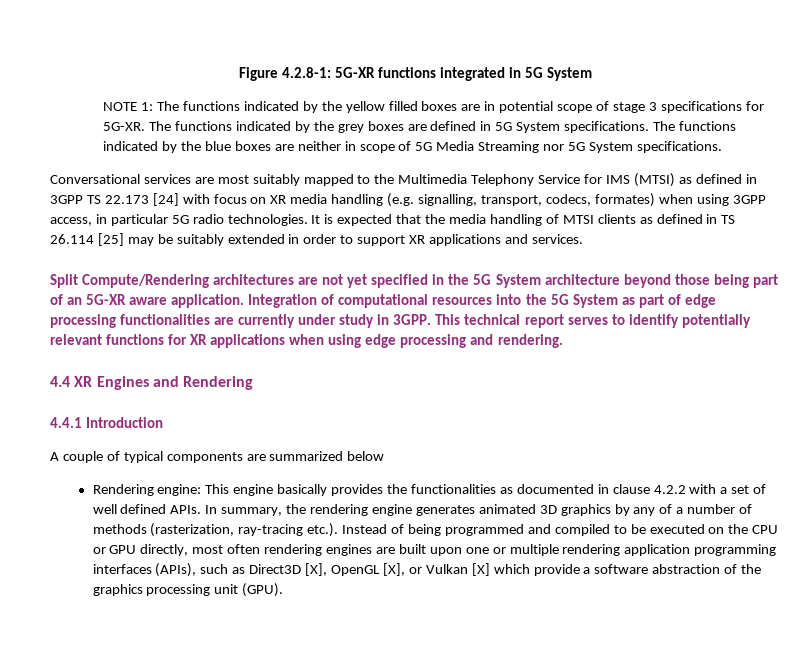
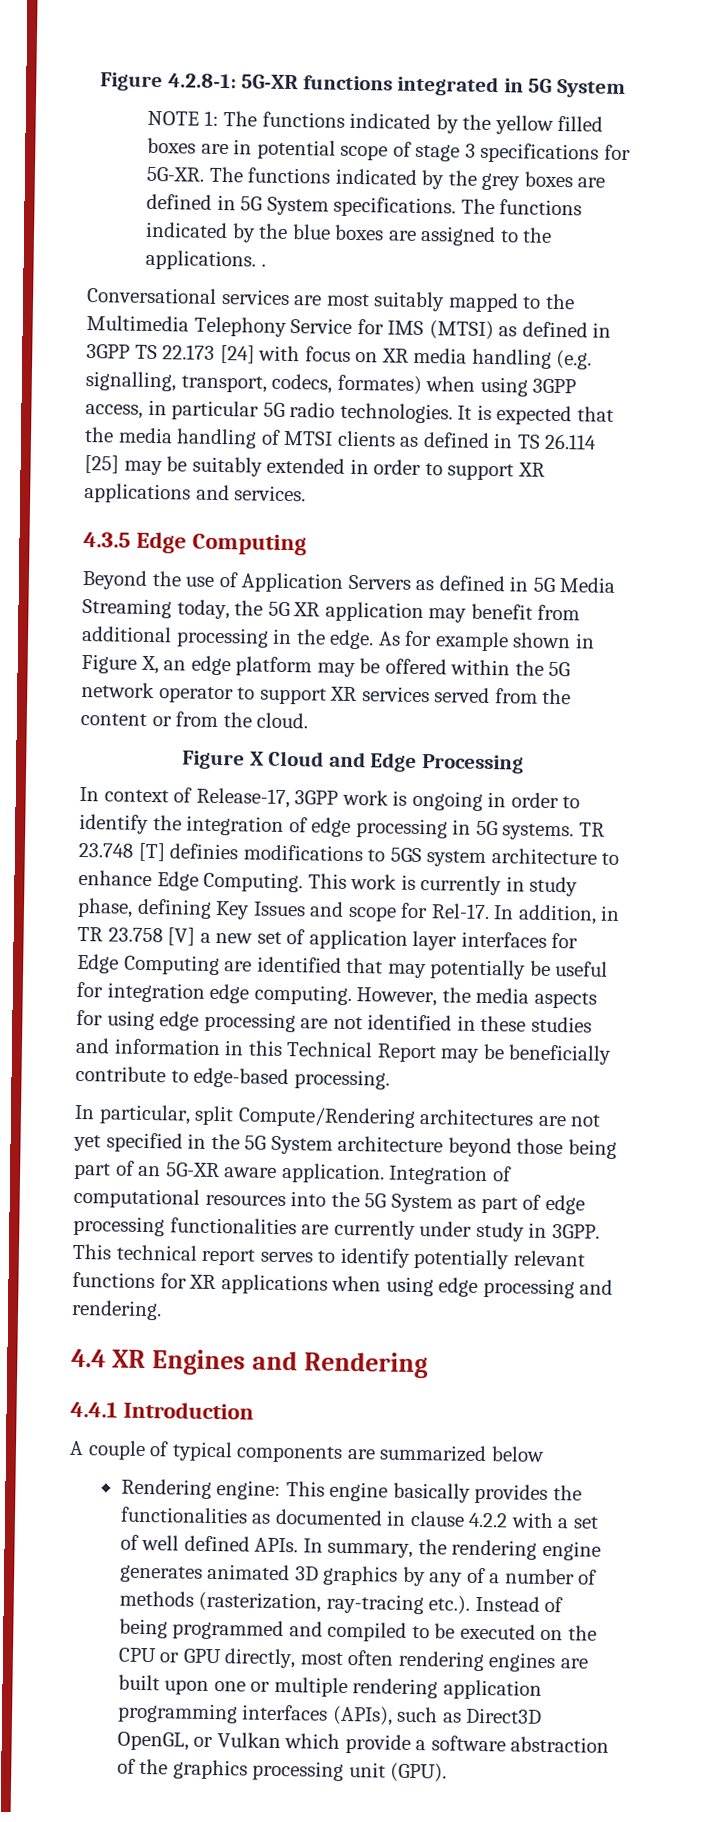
- The functions indicated by the blue boxes are neither in scope of 5G Media Streaming nor 5G System specifications.
+ The functions indicated by the blue boxes are assigned to the applications. .
- Split Compute/Rendering architectures are not yet specified in the 5G System architecture beyond those being part of an 5G-XR aware application.
+ 4.3.5 Edge Computing
+ Beyond the use of Application Servers as defined in 5G Media Streaming today, the 5G XR application may benefit from additional processing in the edge. As for example shown in Figure X, an edge platform may be offered within the 5G network operator to support XR services served from the content or from the cloud.
+ Figure X Cloud and Edge Processing
+ In context of Release-17, 3GPP work is ongoing in order to identify the integration of edge processing in 5G systems. TR 23.748 [T] definies modifications to 5GS system architecture to enhance Edge Computing. This work is currently in study phase, defining Key Issues and scope for Rel-17. In addition, in TR 23.758 [V] a new set of application layer interfaces for Edge Computing are identified that may potentially be useful for integration edge computing. However, the media aspects for using edge processing are not identified in these studies and information in this Technical Report may be beneficially contribute to edge-based processing.
+ In particular, split Compute/Rendering architectures are not yet specified in the 5G System architecture beyond those being part of an 5G-XR aware application.
- In summary, the rendering engine generates animated 3D graphics by any of a number of methods (rasterization, ray-tracing etc.). Instead of being programmed and compiled to be executed on the CPU or GPU directly, most often rendering engines are built upon one or multiple rendering application programming interfaces (APIs), such as Direct3D [X], OpenGL [X], or Vulkan [X] which provide a software abstraction of the graphics processing unit (GPU).
+ In summary, the rendering engine generates animated 3D graphics by any of a number of methods (rasterization, ray-tracing etc.). Instead of being programmed and compiled to be executed on the CPU or GPU directly, most often rendering engines are built upon one or multiple rendering application programming interfaces (APIs), such as Direct3D OpenGL, or Vulkan which provide a software abstraction of the graphics processing unit (GPU).

